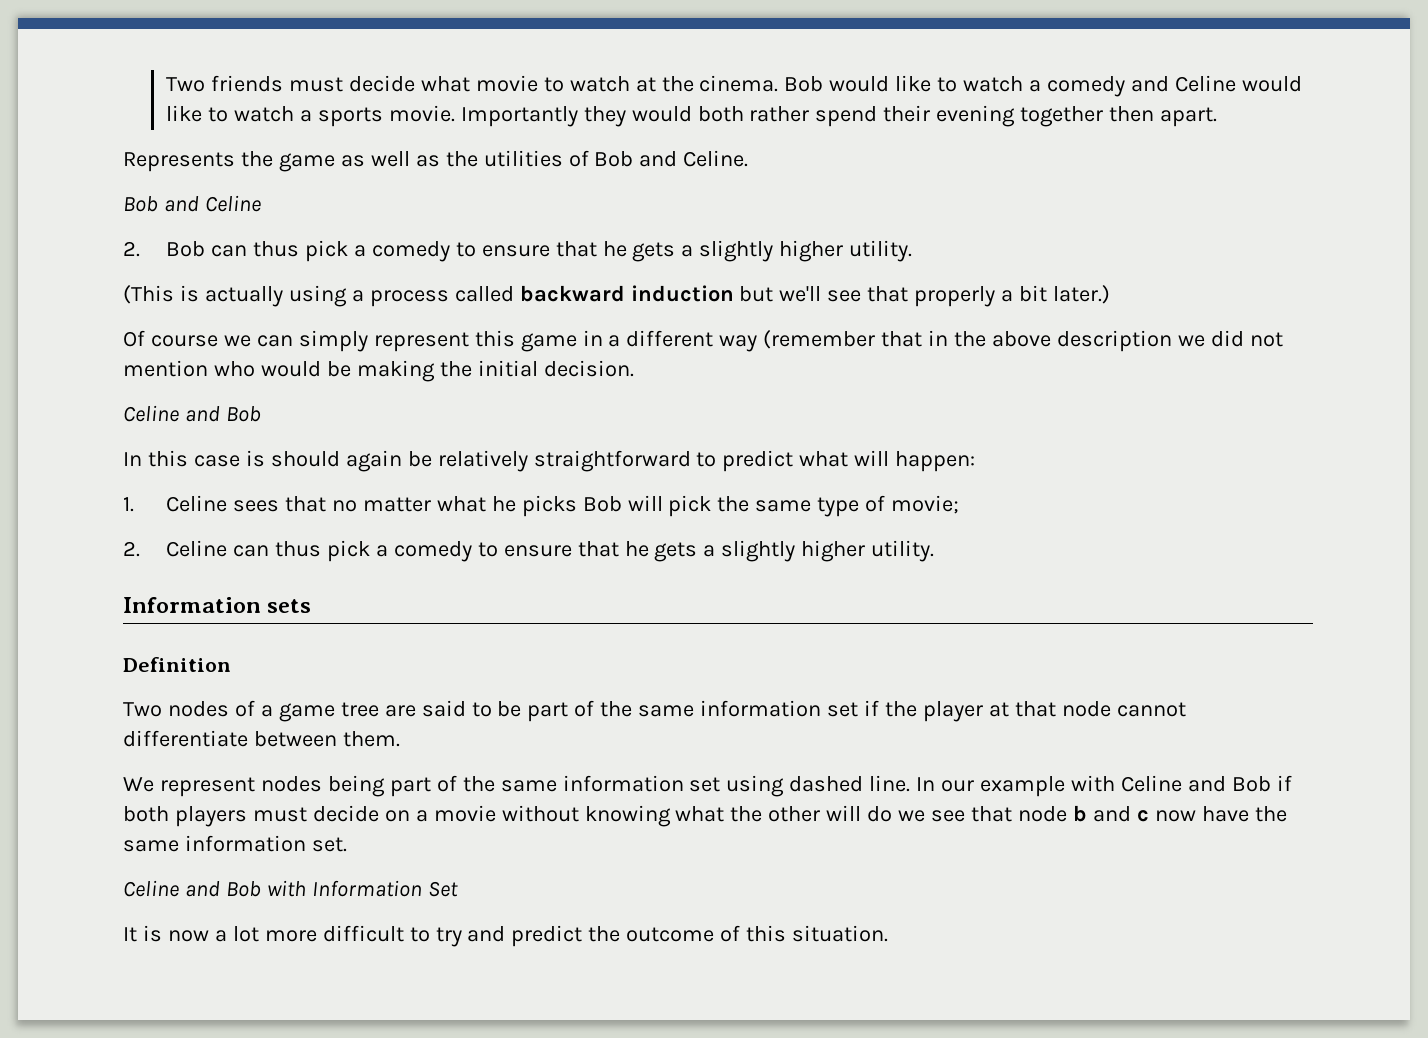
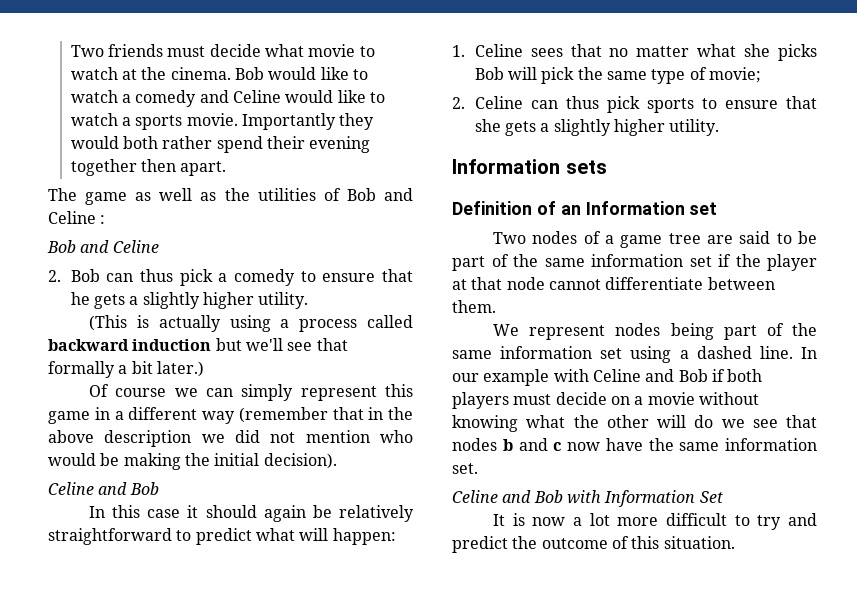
- Represents the game as well as the utilities of Bob and Celine.
+ The game as well as the utilities of Bob and Celine :
- (This is actually using a process called backward induction but we'll see that properly a bit later.)
+ (This is actually using a process called backward induction but we'll see that formally a bit later.)
- Of course we can simply represent this game in a different way (remember that in the above description we did not mention who would be making the initial decision.
+ Of course we can simply represent this game in a different way (remember that in the above description we did not mention who would be making the initial decision).
- In this case is should again be relatively straightforward to predict what will happen:
+ In this case it should again be relatively straightforward to predict what will happen:
- 1. Celine sees that no matter what he picks Bob will pick the same type of movie;
+ 1. Celine sees that no matter what she picks Bob will pick the same type of movie;
- 2. Celine can thus pick a comedy to ensure that he gets a slightly higher utility.
+ 2. Celine can thus pick sports to ensure that she gets a slightly higher utility.
- Definition
+ Definition of an Information set
- We represent nodes being part of the same information set using dashed line.
+ We represent nodes being part of the same information set using a dashed line.
- In our example with Celine and Bob if both players must decide on a movie without knowing what the other will do we see that node b and c now have the same information set.
+ In our example with Celine and Bob if both players must decide on a movie without knowing what the other will do we see that nodes b and c now have the same information set.

